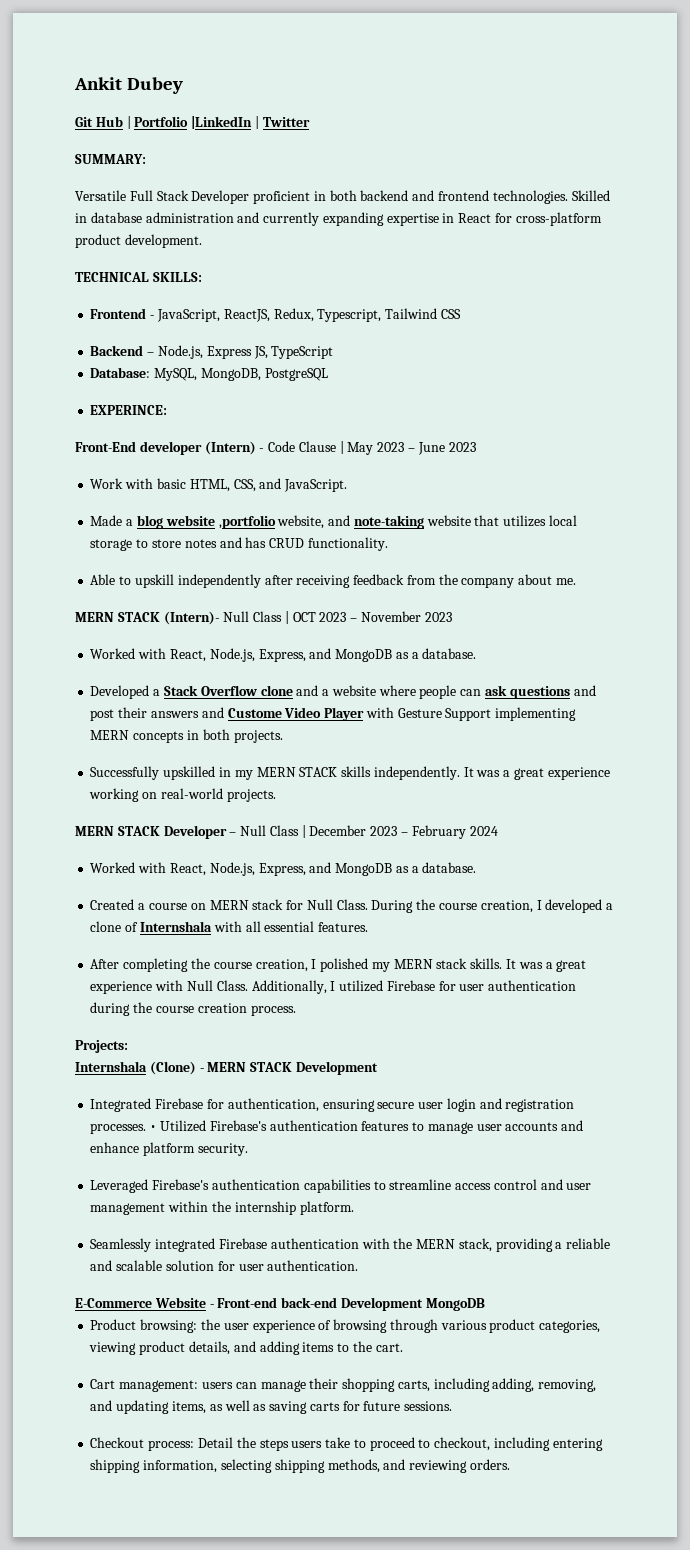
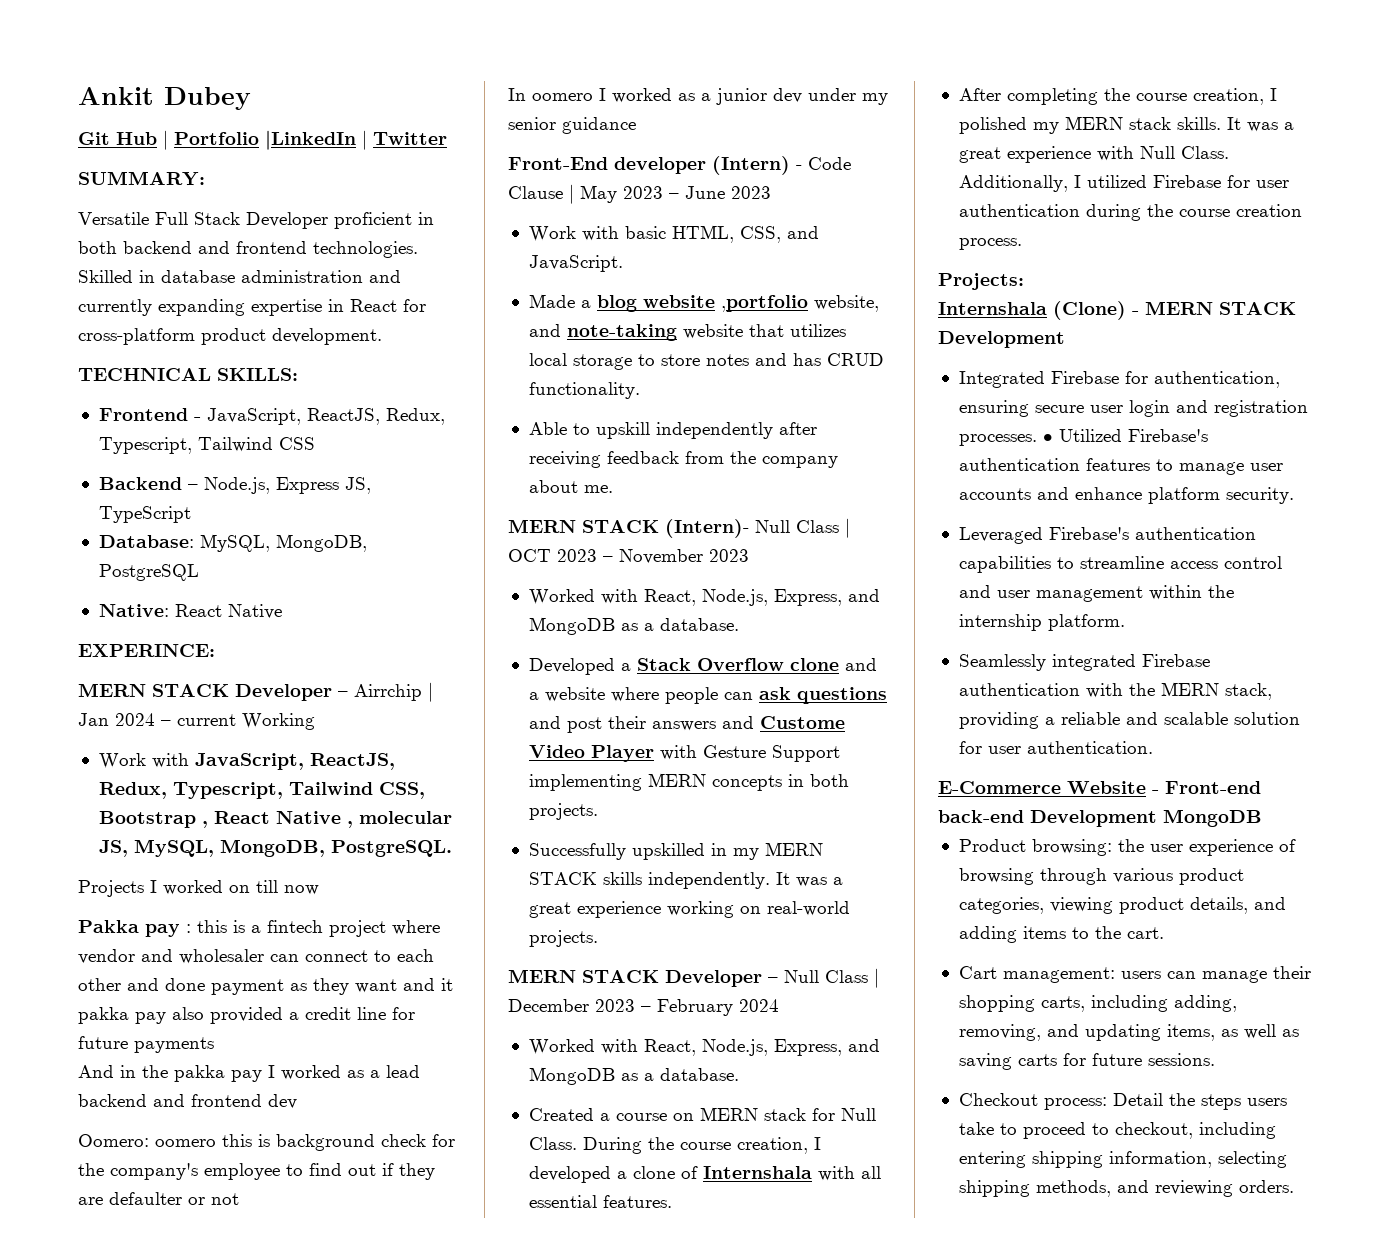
+ Native: React Native
  EXPERINCE:
+ MERN STACK Developer – Airrchip | Jan 2024 – current Working
+ Work with JavaScript, ReactJS, Redux, Typescript, Tailwind CSS, Bootstrap , React Native , molecular JS, MySQL, MongoDB, PostgreSQL.
+ Projects I worked on till now
+ Pakka pay : this is a fintech project where vendor and wholesaler can connect to each other and done payment as they want and it pakka pay also provided a credit line for future payments
+ And in the pakka pay I worked as a lead backend and frontend dev
+ Oomero: oomero this is background check for the company's employee to find out if they are defaulter or not
+ In oomero I worked as a junior dev under my senior guidance

